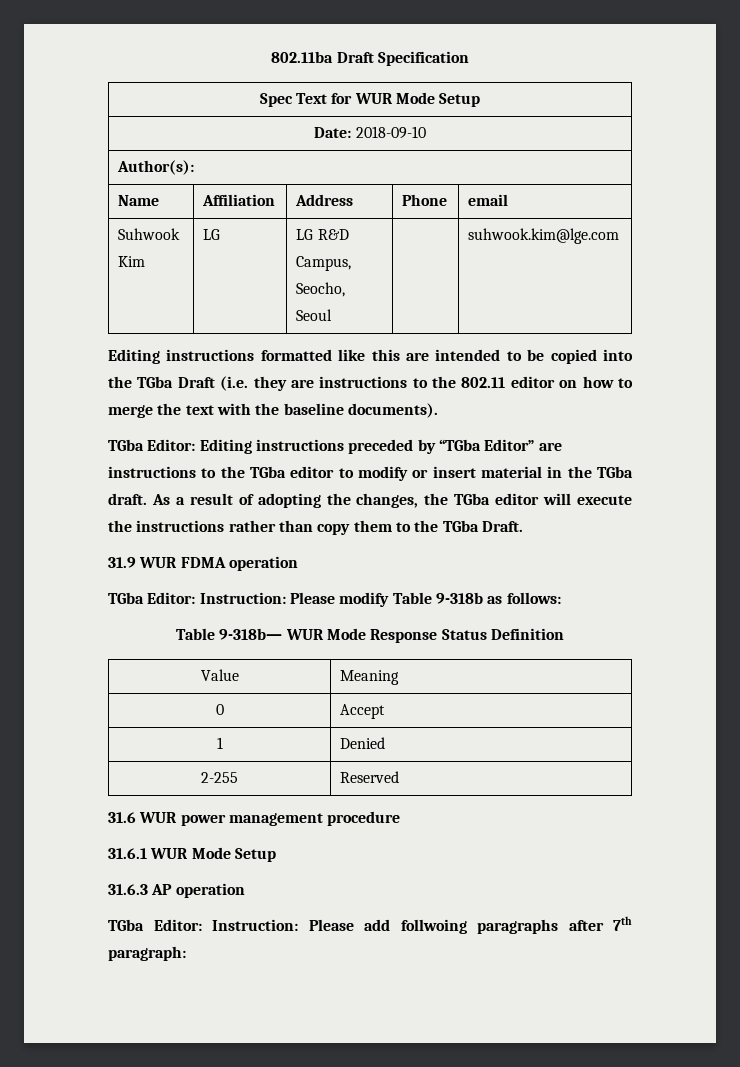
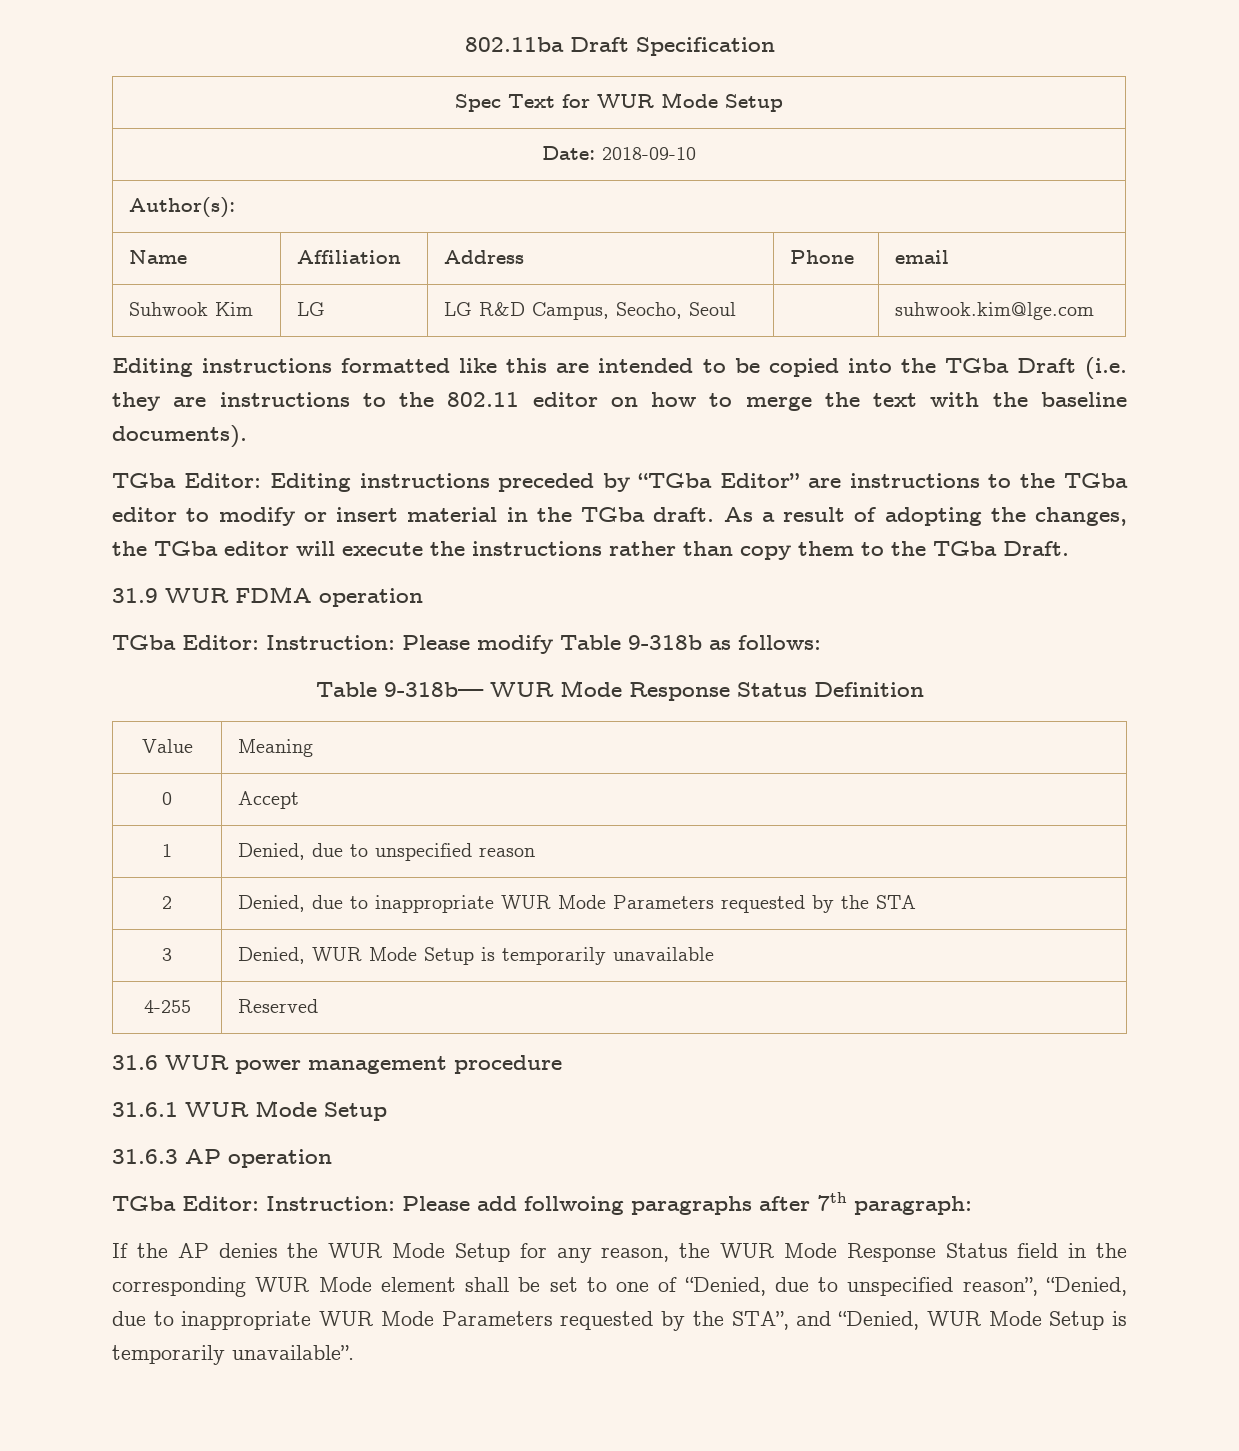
- 1 | Denied
- 2-255 | Reserved
+ 1 | Denied, due to unspecified reason
+ 2 | Denied, due to inappropriate WUR Mode Parameters requested by the STA
+ 3 | Denied, WUR Mode Setup is temporarily unavailable
+ 4-255 | Reserved
+ If the AP denies the WUR Mode Setup for any reason, the WUR Mode Response Status field in the corresponding WUR Mode element shall be set to one of “Denied, due to unspecified reason”, “Denied, due to inappropriate WUR Mode Parameters requested by the STA”, and “Denied, WUR Mode Setup is temporarily unavailable”.

